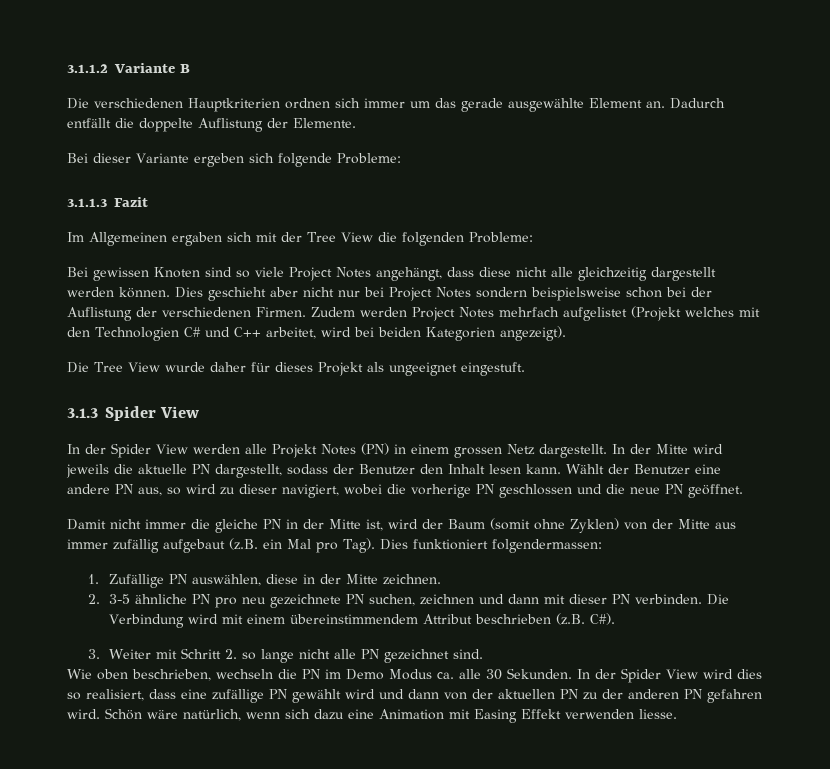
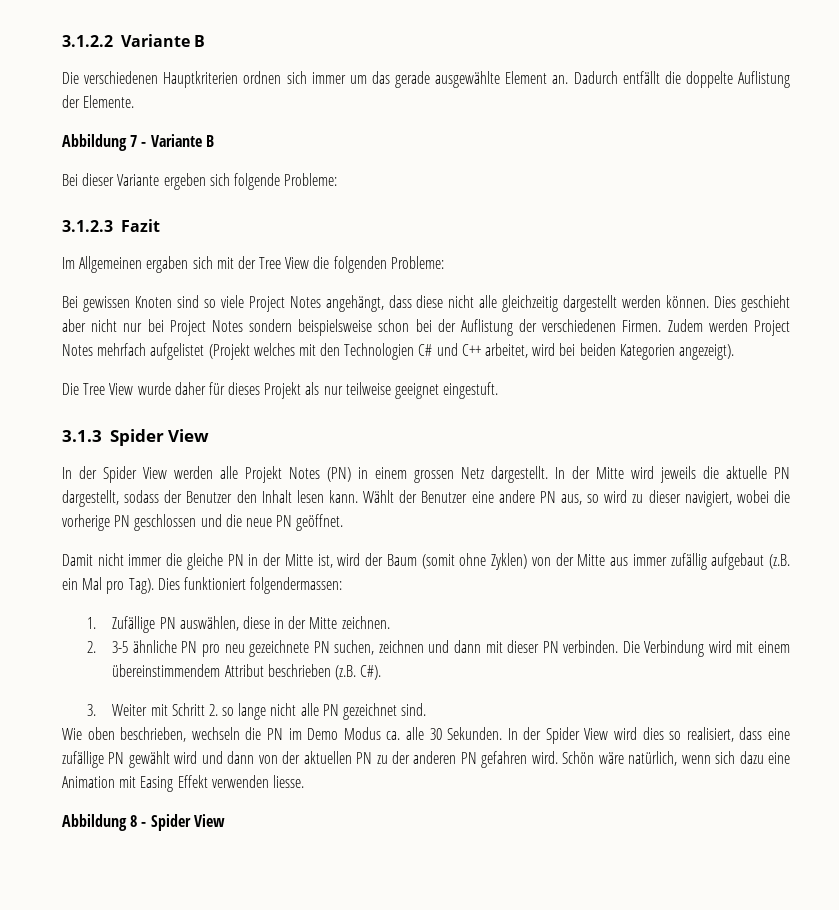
- 3.1.1.2 Variante B
+ 3.1.2.2 Variante B
+ Abbildung 7 - Variante B
- 3.1.1.3 Fazit
+ 3.1.2.3 Fazit
- Die Tree View wurde daher für dieses Projekt als ungeeignet eingestuft.
+ Die Tree View wurde daher für dieses Projekt als nur teilweise geeignet eingestuft.
+ Abbildung 8 - Spider View

